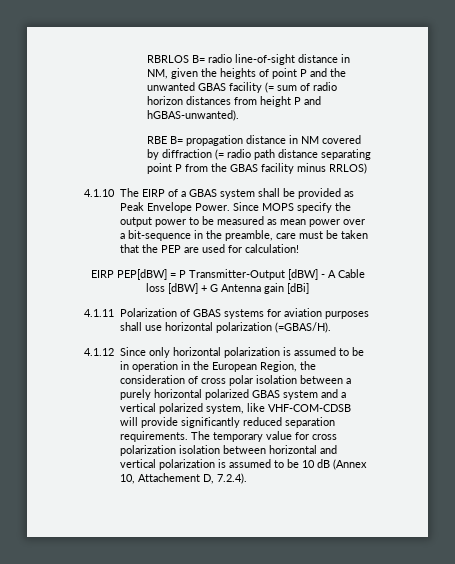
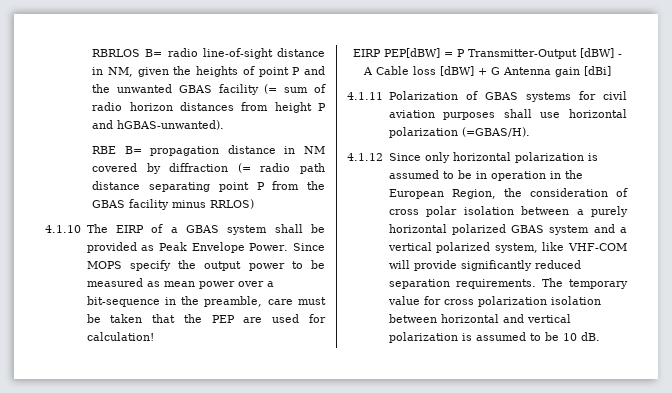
- 4.1.11 Polarization of GBAS systems for aviation purposes shall use horizontal polarization (=GBAS/H).
+ 4.1.11 Polarization of GBAS systems for civil aviation purposes shall use horizontal polarization (=GBAS/H).
- 4.1.12 Since only horizontal polarization is assumed to be in operation in the European Region, the consideration of cross polar isolation between a purely horizontal polarized GBAS system and a vertical polarized system, like VHF-COM-CDSB will provide significantly reduced separation requirements.
+ 4.1.12 Since only horizontal polarization is assumed to be in operation in the European Region, the consideration of cross polar isolation between a purely horizontal polarized GBAS system and a vertical polarized system, like VHF-COM will provide significantly reduced separation requirements.
- The temporary value for cross polarization isolation between horizontal and vertical polarization is assumed to be 10 dB (Annex 10, Attachement D, 7.2.4).
+ The temporary value for cross polarization isolation between horizontal and vertical polarization is assumed to be 10 dB.

